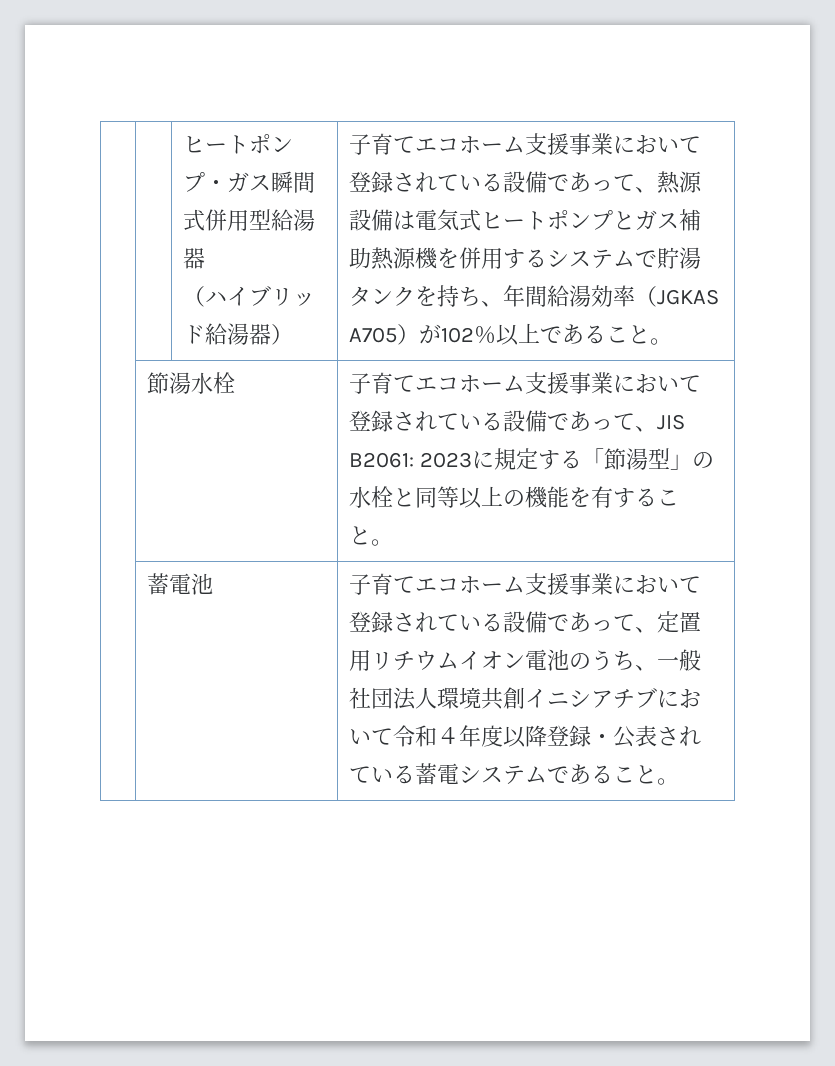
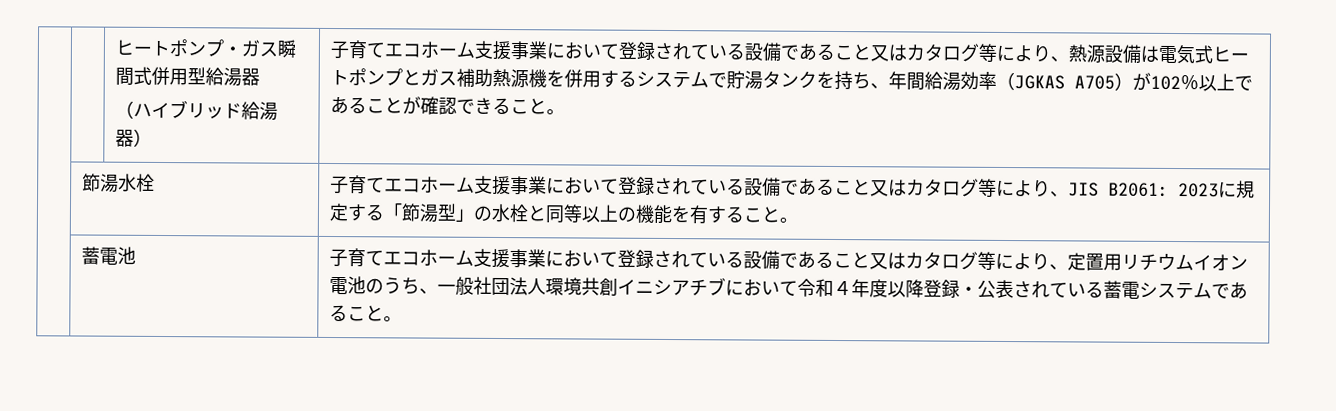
- 子育てエコホーム支援事業において登録されている設備であって、熱源設備は電気式ヒートポンプとガス補助熱源機を併用するシステムで貯湯タンクを持ち、年間給湯効率（JGKAS A705）が102％以上であること。
+ 子育てエコホーム支援事業において登録されている設備であること又はカタログ等により、熱源設備は電気式ヒートポンプとガス補助熱源機を併用するシステムで貯湯タンクを持ち、年間給湯効率（JGKAS A705）が102％以上であることが確認できること。
- | 節湯水栓 | 子育てエコホーム支援事業において登録されている設備であって、JIS B2061: 2023に規定する「節湯型」の水栓と同等以上の機能を有すること。
+ | 節湯水栓 | 子育てエコホーム支援事業において登録されている設備であること又はカタログ等により、JIS B2061: 2023に規定する「節湯型」の水栓と同等以上の機能を有すること。
- 子育てエコホーム支援事業において登録されている設備であって、定置用リチウムイオン電池のうち、一般社団法人環境共創イニシアチブにおいて令和４年度以降登録・公表されている蓄電システムであること。
+ 子育てエコホーム支援事業において登録されている設備であること又はカタログ等により、定置用リチウムイオン電池のうち、一般社団法人環境共創イニシアチブにおいて令和４年度以降登録・公表されている蓄電システムであること。

